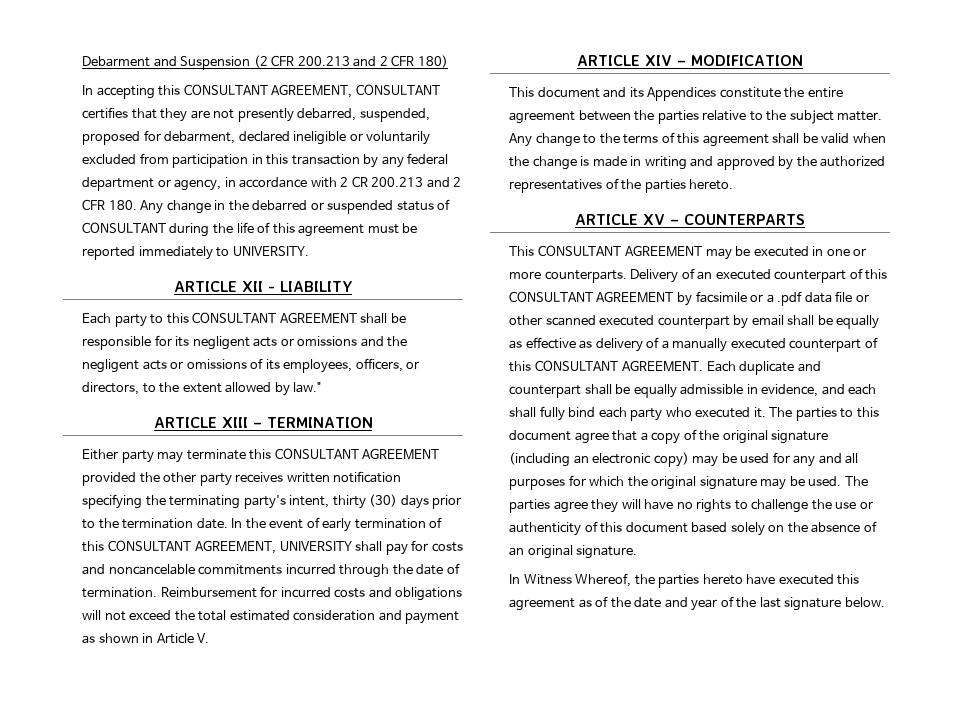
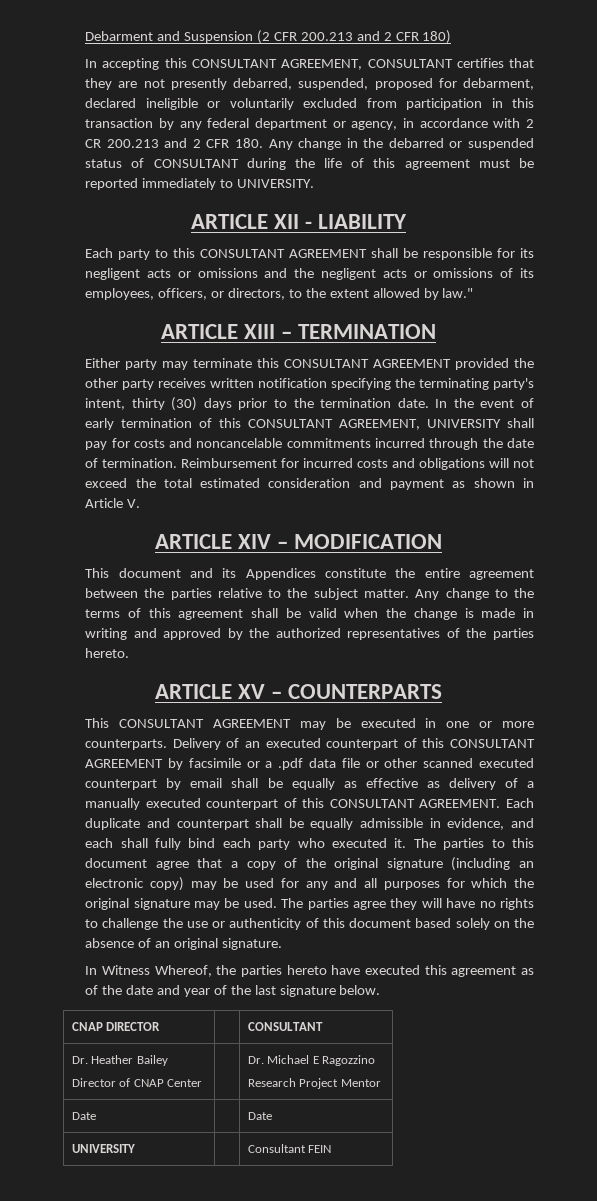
+ CNAP DIRECTOR | | CONSULTANT
+ Dr. Heather Bailey
+ Director of CNAP Center | | Dr. Michael E Ragozzino
+ Research Project Mentor
+ Date | | Date
+ UNIVERSITY | | Consultant FEIN

